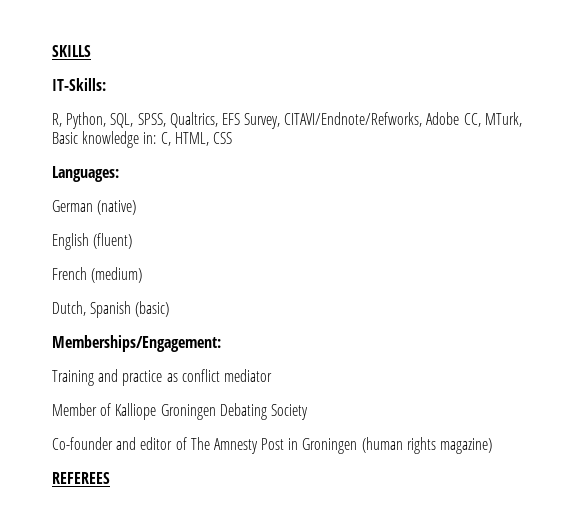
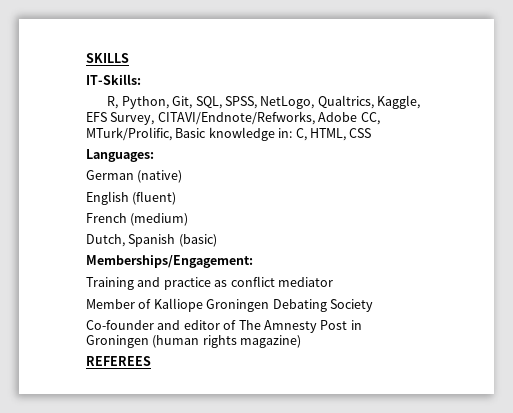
- R, Python, SQL, SPSS, Qualtrics, EFS Survey, CITAVI/Endnote/Refworks, Adobe CC, MTurk, Basic knowledge in: C, HTML, CSS
+ R, Python, Git, SQL, SPSS, NetLogo, Qualtrics, Kaggle, EFS Survey, CITAVI/Endnote/Refworks, Adobe CC, MTurk/Prolific, Basic knowledge in: C, HTML, CSS

